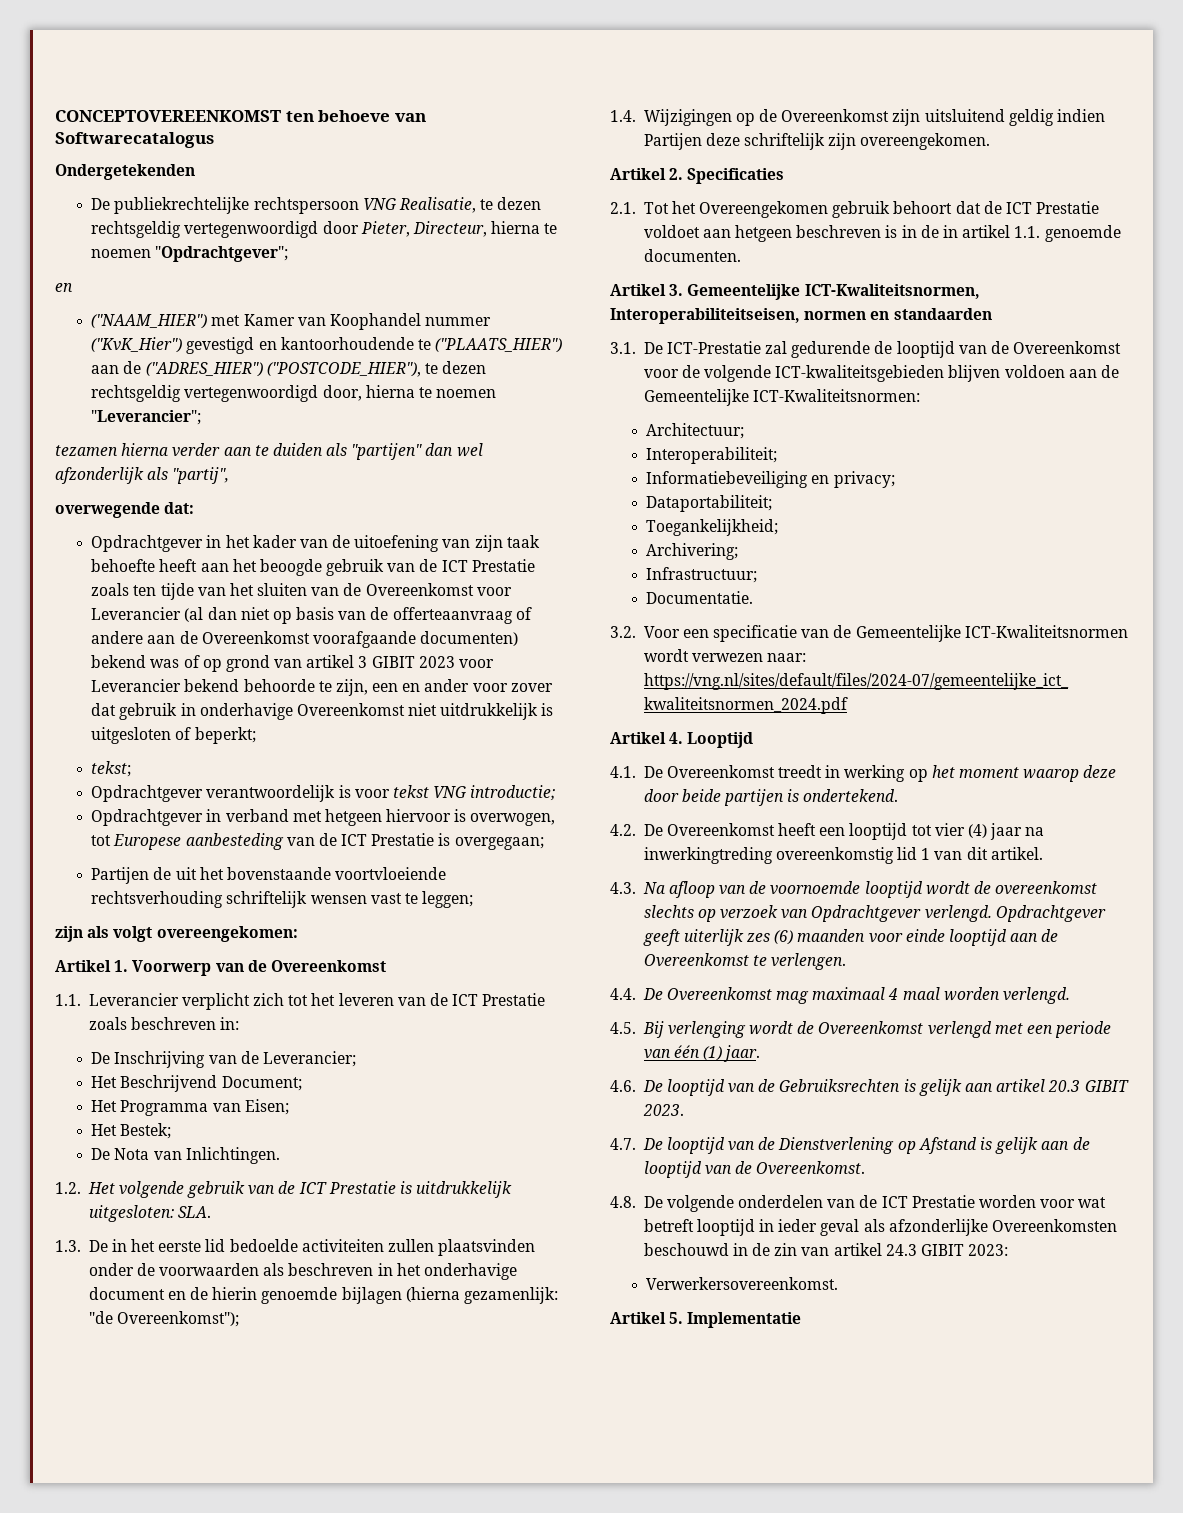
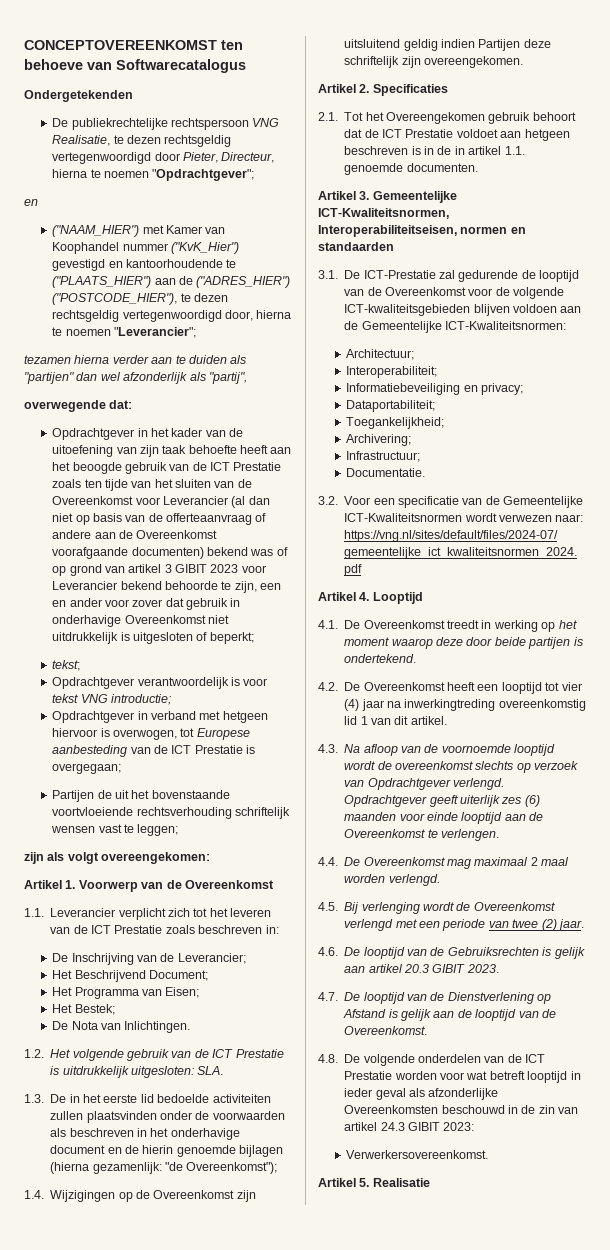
- 4.4. De Overeenkomst mag maximaal 4 maal worden verlengd.
+ 4.4. De Overeenkomst mag maximaal 2 maal worden verlengd.
- 4.5. Bij verlenging wordt de Overeenkomst verlengd met een periode van één (1) jaar.
+ 4.5. Bij verlenging wordt de Overeenkomst verlengd met een periode van twee (2) jaar.
- Artikel 5. Implementatie
+ Artikel 5. Realisatie

